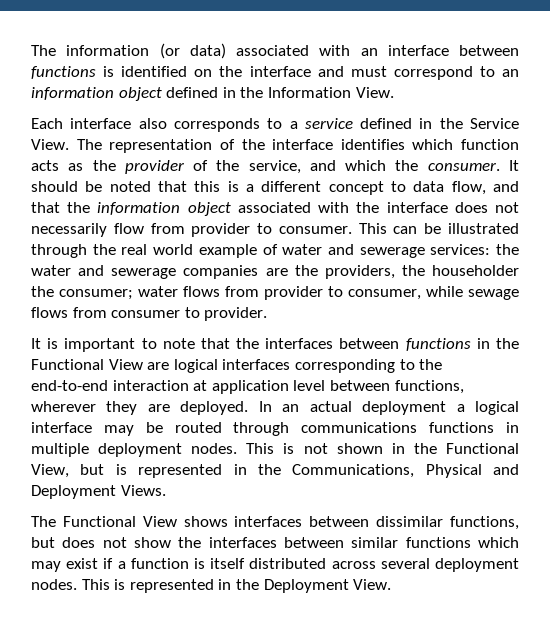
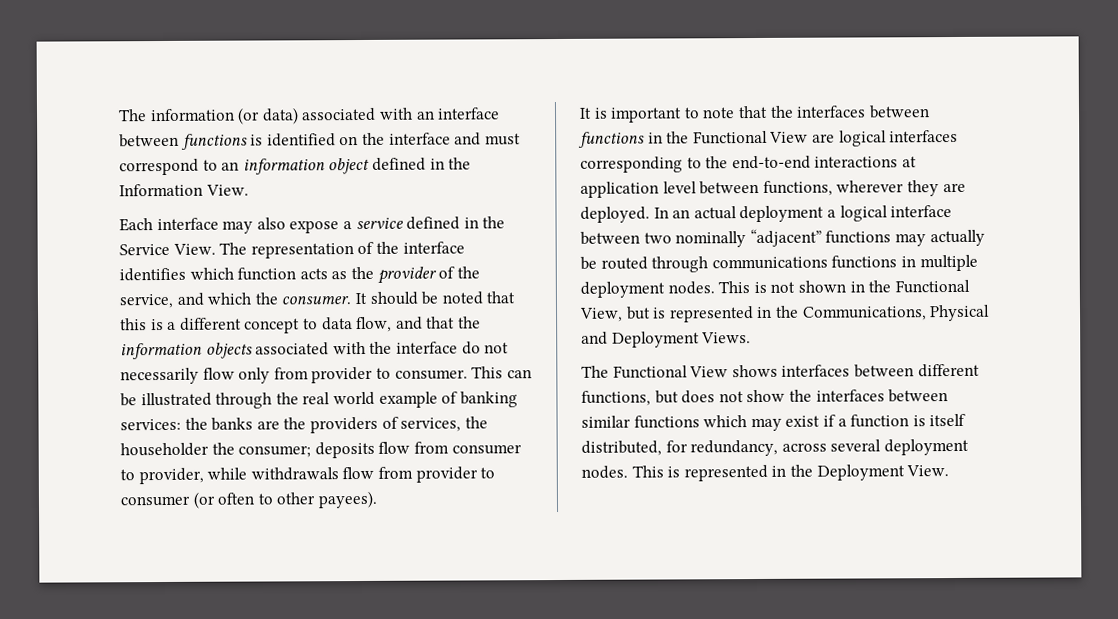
- Each interface also corresponds to a service defined in the Service View.
+ Each interface may also expose a service defined in the Service View.
- It should be noted that this is a different concept to data flow, and that the information object associated with the interface does not necessarily flow from provider to consumer.
+ It should be noted that this is a different concept to data flow, and that the information objects associated with the interface do not necessarily flow only from provider to consumer.
- This can be illustrated through the real world example of water and sewerage services: the water and sewerage companies are the providers, the householder the consumer; water flows from provider to consumer, while sewage flows from consumer to provider.
+ This can be illustrated through the real world example of banking services: the banks are the providers of services, the householder the consumer; deposits flow from consumer to provider, while withdrawals flow from provider to consumer (or often to other payees).
- It is important to note that the interfaces between functions in the Functional View are logical interfaces corresponding to the end-to-end interaction at application level between functions, wherever they are deployed.
+ It is important to note that the interfaces between functions in the Functional View are logical interfaces corresponding to the end-to-end interactions at application level between functions, wherever they are deployed.
- In an actual deployment a logical interface may be routed through communications functions in multiple deployment nodes.
+ In an actual deployment a logical interface between two nominally “adjacent” functions may actually be routed through communications functions in multiple deployment nodes.
- The Functional View shows interfaces between dissimilar functions, but does not show the interfaces between similar functions which may exist if a function is itself distributed across several deployment nodes.
+ The Functional View shows interfaces between different functions, but does not show the interfaces between similar functions which may exist if a function is itself distributed, for redundancy, across several deployment nodes.

